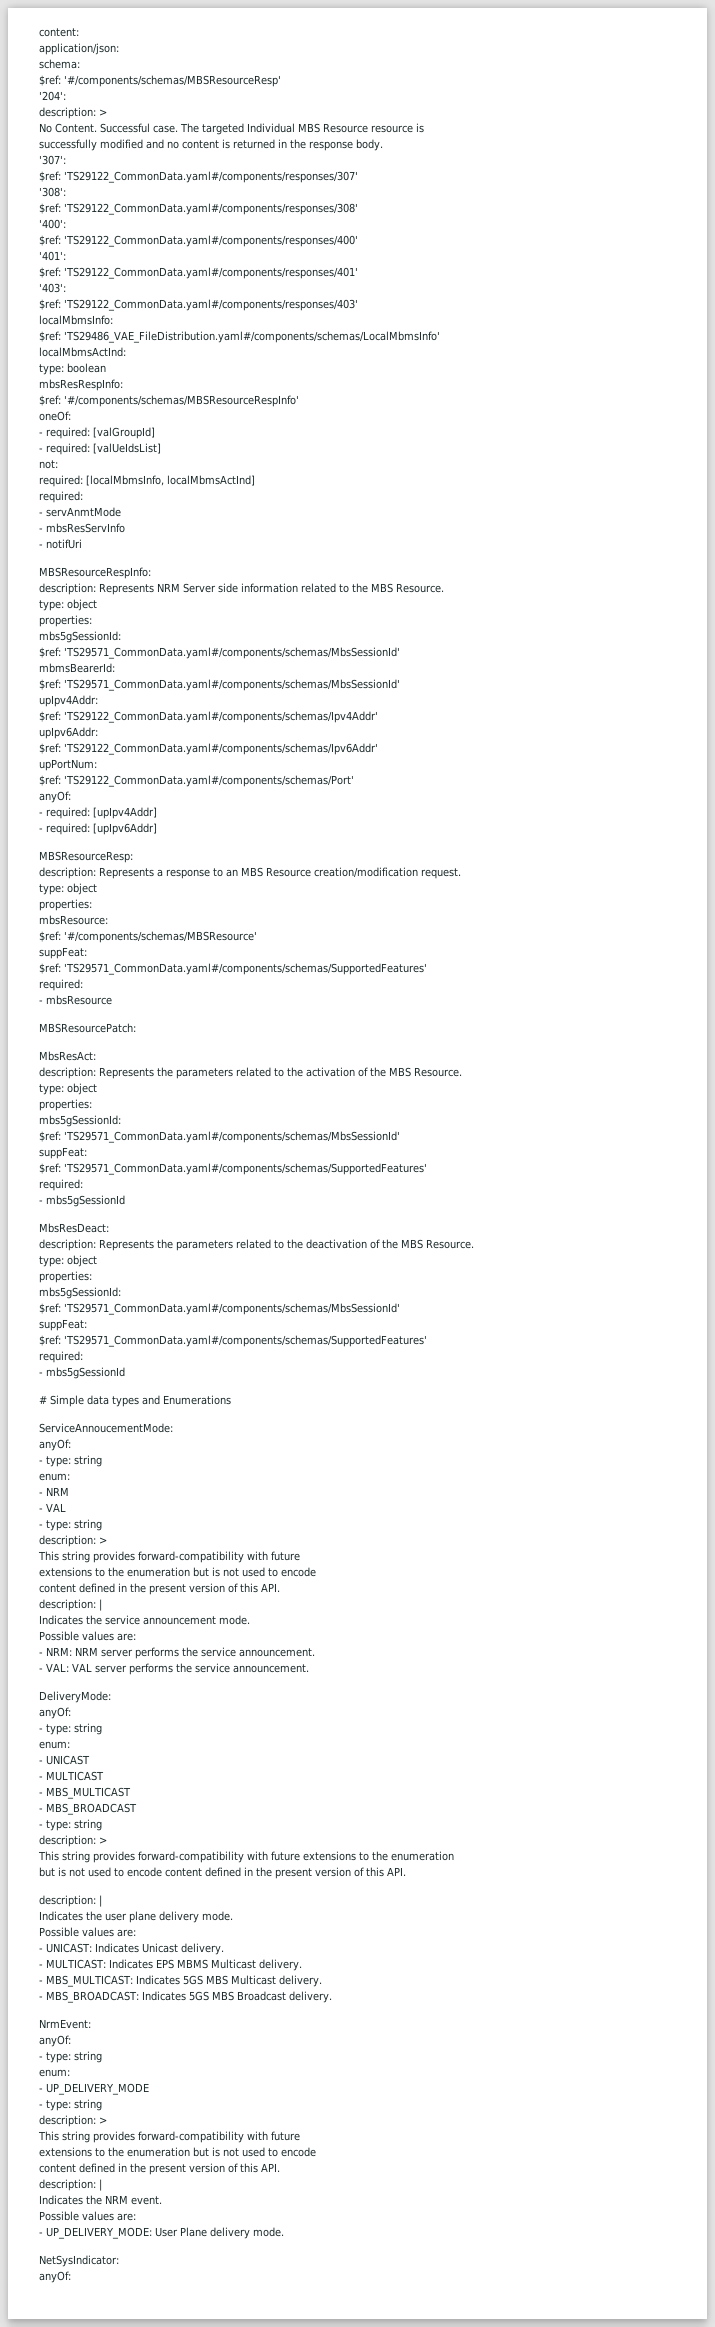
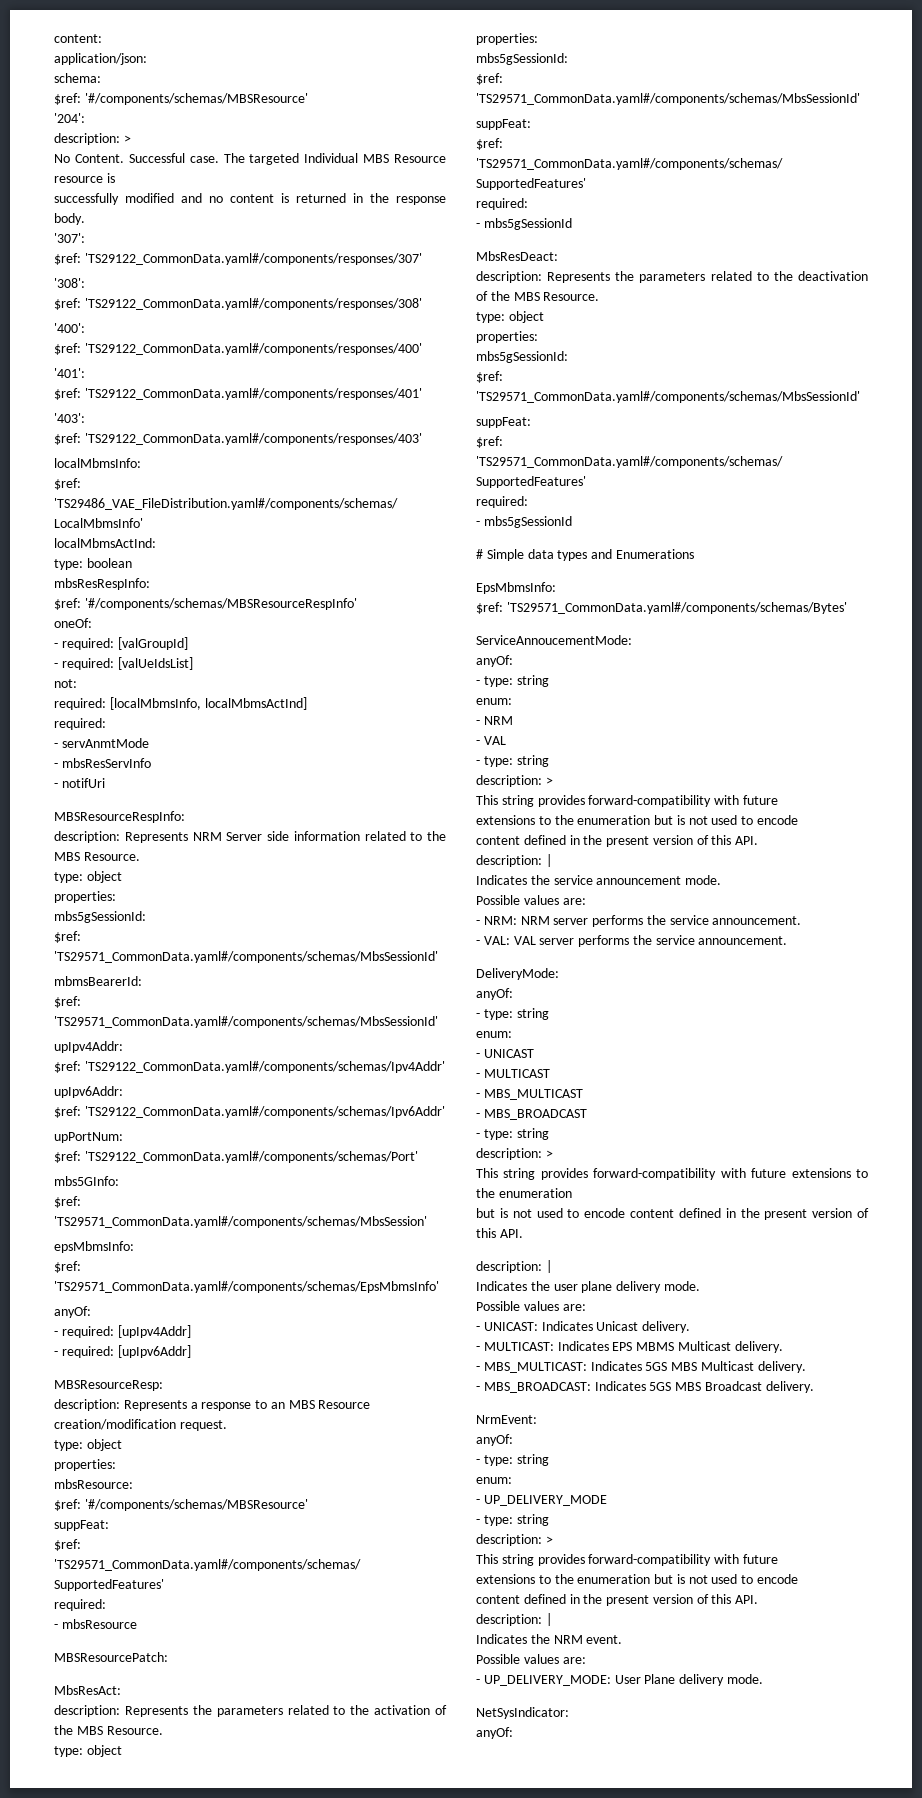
  schema:
- $ref: '#/components/schemas/MBSResourceResp'
+ $ref: '#/components/schemas/MBSResource'
+ mbs5GInfo:
+ $ref: 'TS29571_CommonData.yaml#/components/schemas/MbsSession'
+ epsMbmsInfo:
+ $ref: 'TS29571_CommonData.yaml#/components/schemas/EpsMbmsInfo'
+ EpsMbmsInfo:
+ $ref: 'TS29571_CommonData.yaml#/components/schemas/Bytes'

